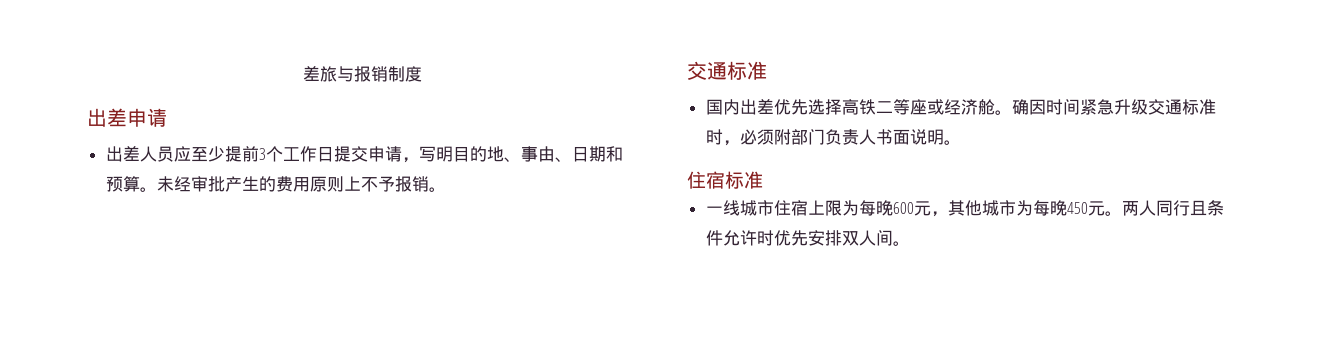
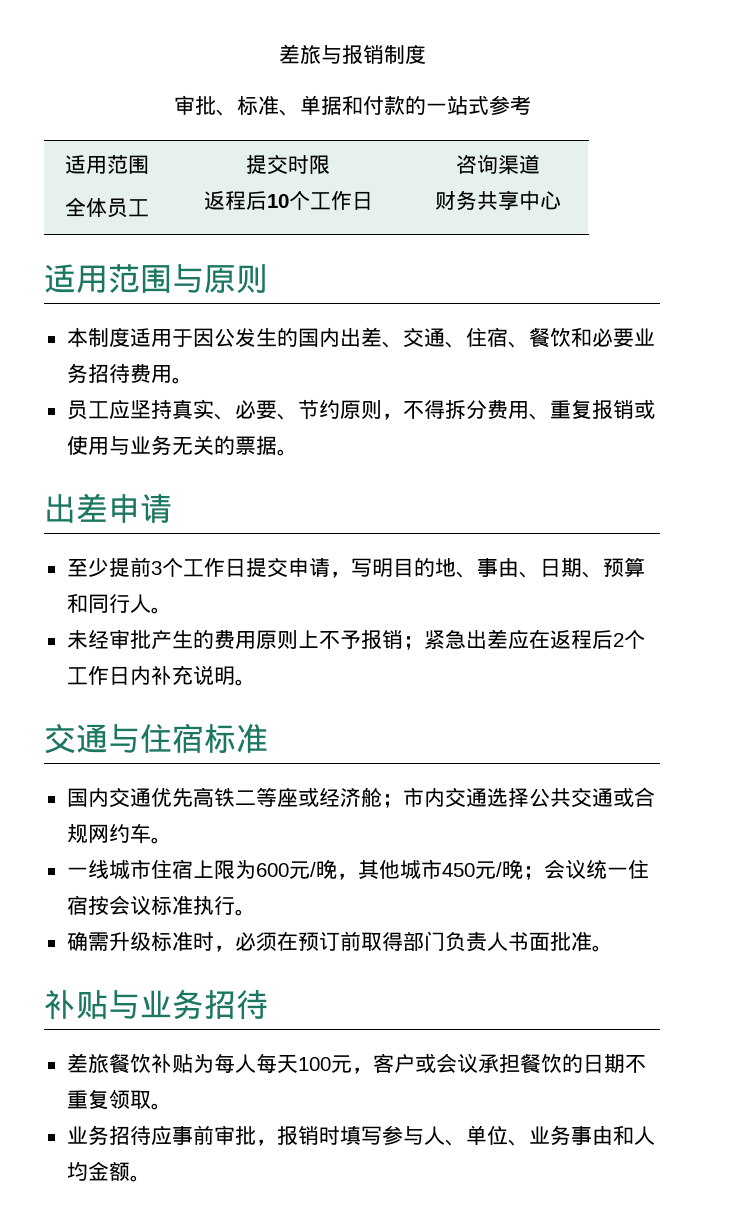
+ 审批、标准、单据和付款的一站式参考
+ 适用范围
+ 全体员工 | 提交时限
+ 返程后10个工作日 | 咨询渠道
+ 财务共享中心
+ 适用范围与原则
+ 本制度适用于因公发生的国内出差、交通、住宿、餐饮和必要业务招待费用。
+ 员工应坚持真实、必要、节约原则，不得拆分费用、重复报销或使用与业务无关的票据。
- 出差人员应至少提前3个工作日提交申请，写明目的地、事由、日期和预算。未经审批产生的费用原则上不予报销。
- 交通标准
+ 至少提前3个工作日提交申请，写明目的地、事由、日期、预算和同行人。
+ 未经审批产生的费用原则上不予报销；紧急出差应在返程后2个工作日内补充说明。
+ 交通与住宿标准
- 国内出差优先选择高铁二等座或经济舱。确因时间紧急升级交通标准时，必须附部门负责人书面说明。
- 住宿标准
+ 国内交通优先高铁二等座或经济舱；市内交通选择公共交通或合规网约车。
- 一线城市住宿上限为每晚600元，其他城市为每晚450元。两人同行且条件允许时优先安排双人间。
+ 一线城市住宿上限为600元/晚，其他城市450元/晚；会议统一住宿按会议标准执行。
+ 确需升级标准时，必须在预订前取得部门负责人书面批准。
+ 补贴与业务招待
+ 差旅餐饮补贴为每人每天100元，客户或会议承担餐饮的日期不重复领取。
+ 业务招待应事前审批，报销时填写参与人、单位、业务事由和人均金额。

